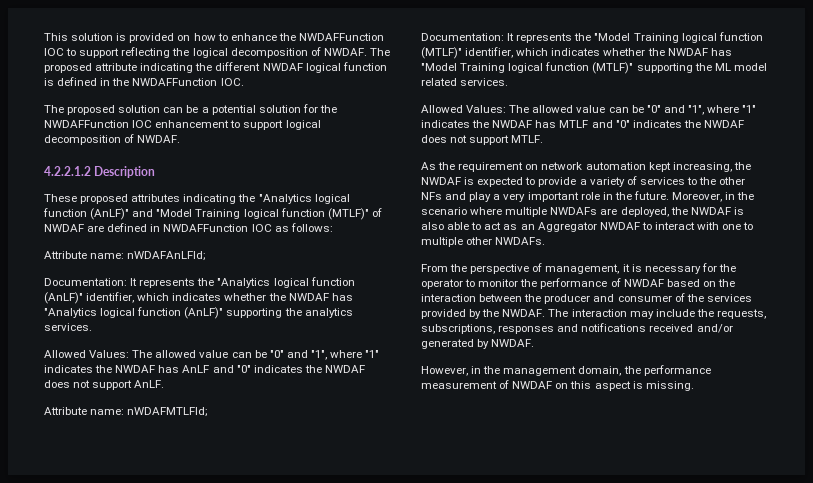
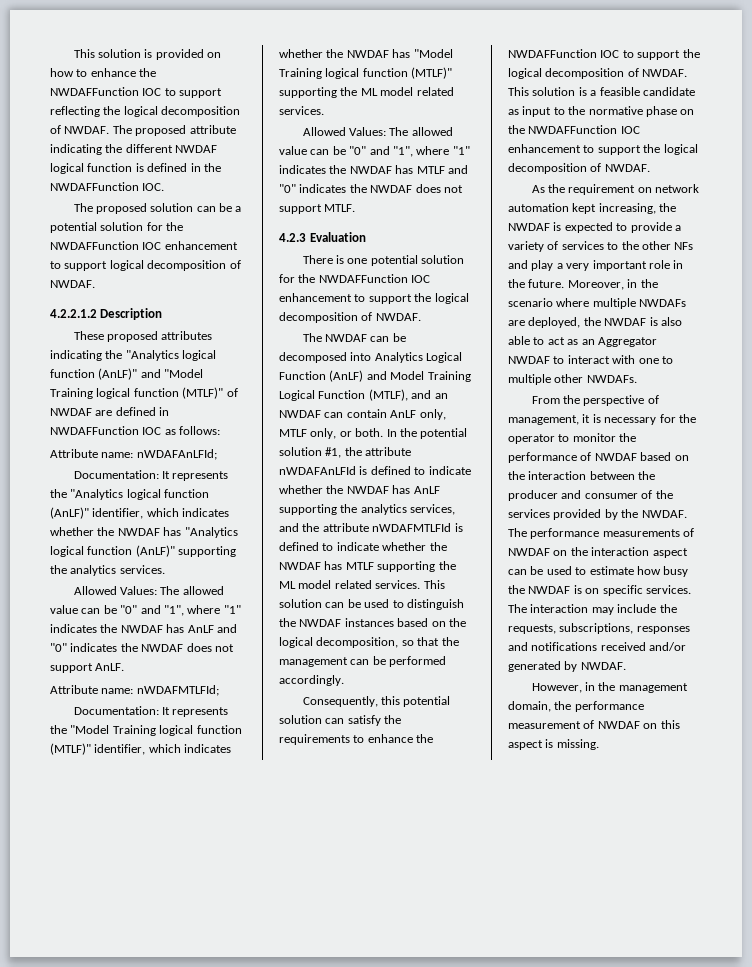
+ 4.2.3 Evaluation
+ There is one potential solution for the NWDAFFunction IOC enhancement to support the logical decomposition of NWDAF.
+ The NWDAF can be decomposed into Analytics Logical Function (AnLF) and Model Training Logical Function (MTLF), and an NWDAF can contain AnLF only, MTLF only, or both. In the potential solution #1, the attribute nWDAFAnLFId is defined to indicate whether the NWDAF has AnLF supporting the analytics services, and the attribute nWDAFMTLFId is defined to indicate whether the NWDAF has MTLF supporting the ML model related services. This solution can be used to distinguish the NWDAF instances based on the logical decomposition, so that the management can be performed accordingly.
+ Consequently, this potential solution can satisfy the requirements to enhance the NWDAFFunction IOC to support the logical decomposition of NWDAF. This solution is a feasible candidate as input to the normative phase on the NWDAFFunction IOC enhancement to support the logical decomposition of NWDAF.
- The interaction may include the requests, subscriptions, responses and notifications received and/or generated by NWDAF.
+ The performance measurements of NWDAF on the interaction aspect can be used to estimate how busy the NWDAF is on specific services. The interaction may include the requests, subscriptions, responses and notifications received and/or generated by NWDAF.

